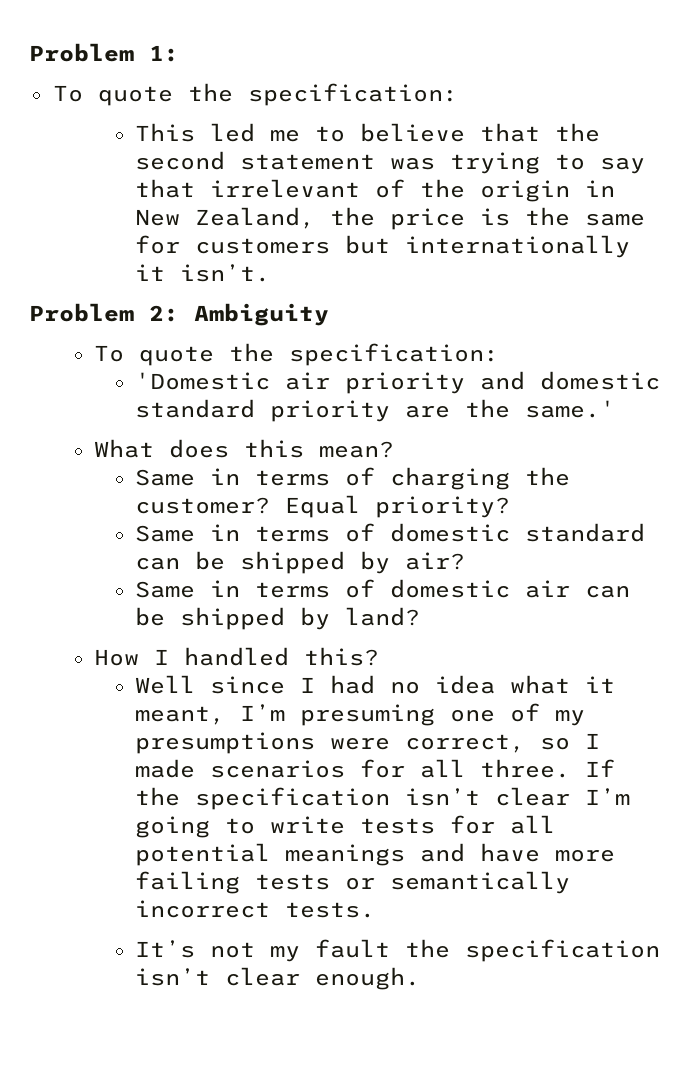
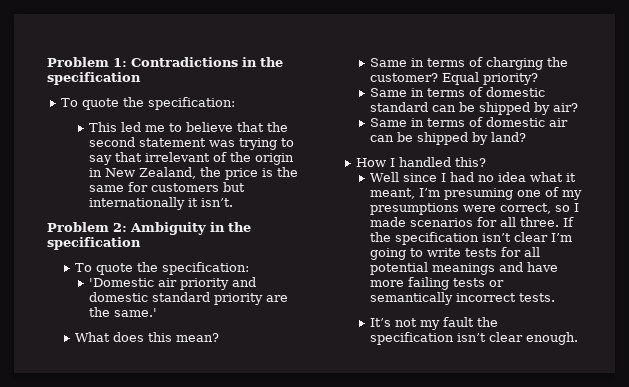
- Problem 1:
+ Problem 1: Contradictions in the specification
- Problem 2: Ambiguity
+ Problem 2: Ambiguity in the specification

